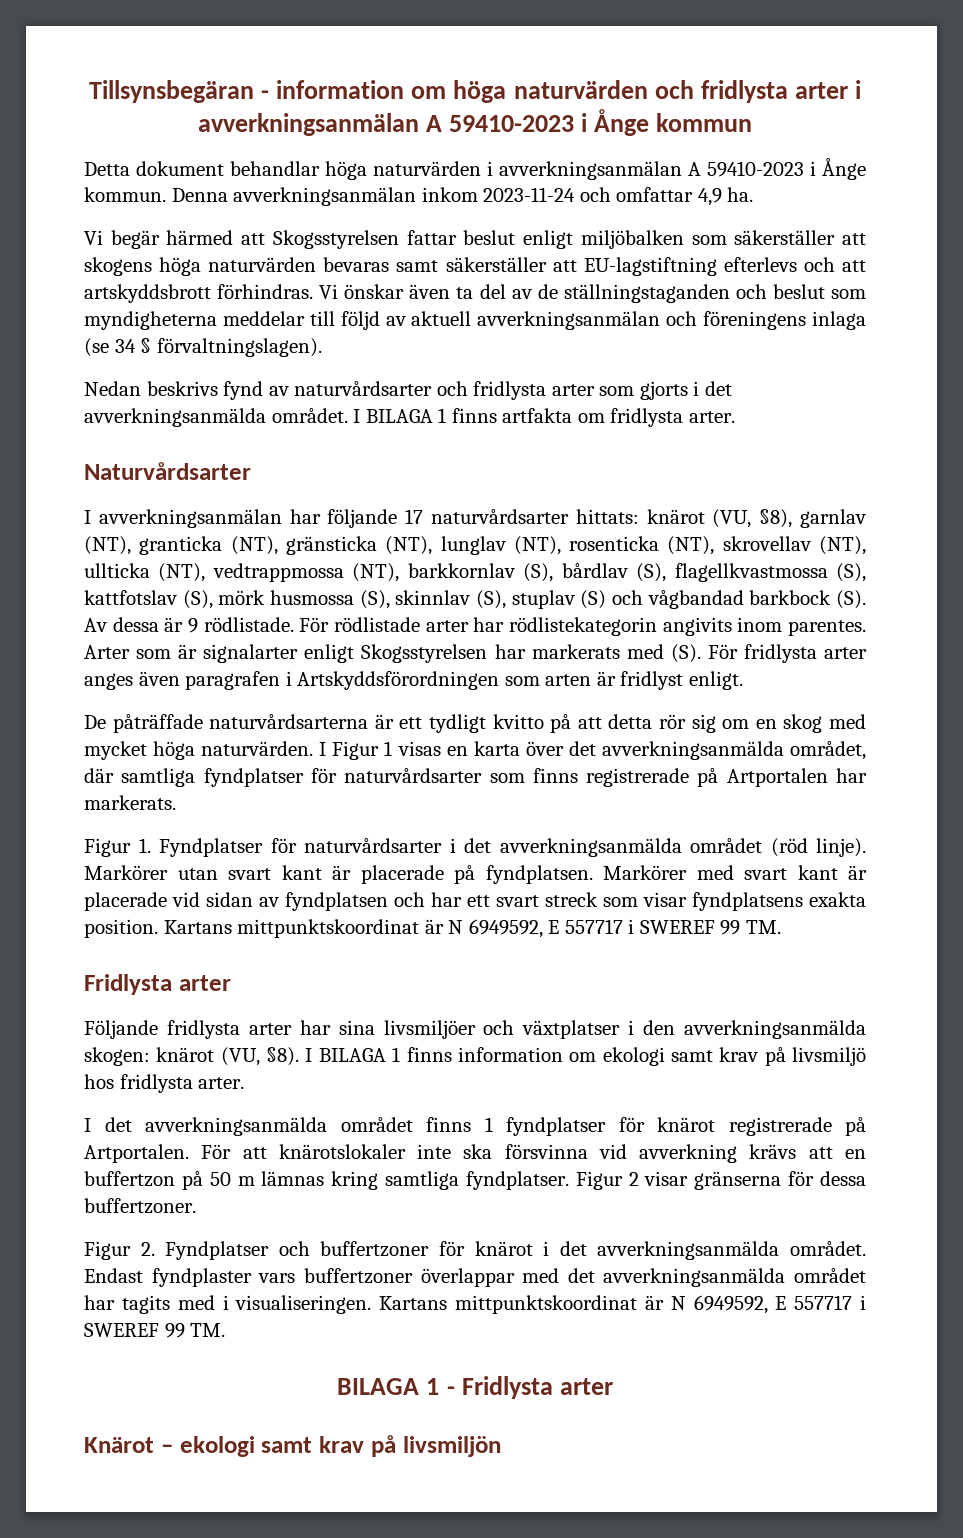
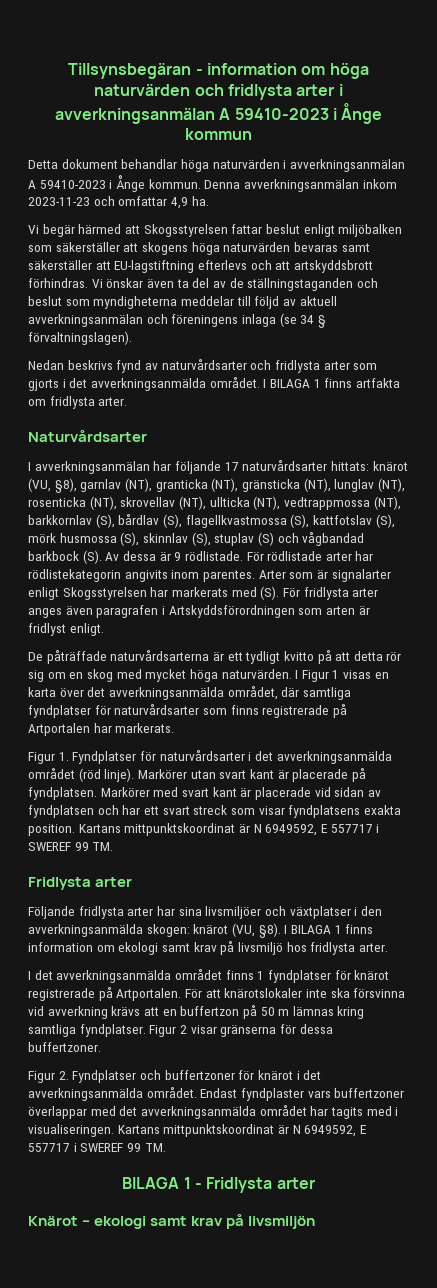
- Denna avverkningsanmälan inkom 2023-11-24 och omfattar 4,9 ha.
+ Denna avverkningsanmälan inkom 2023-11-23 och omfattar 4,9 ha.

